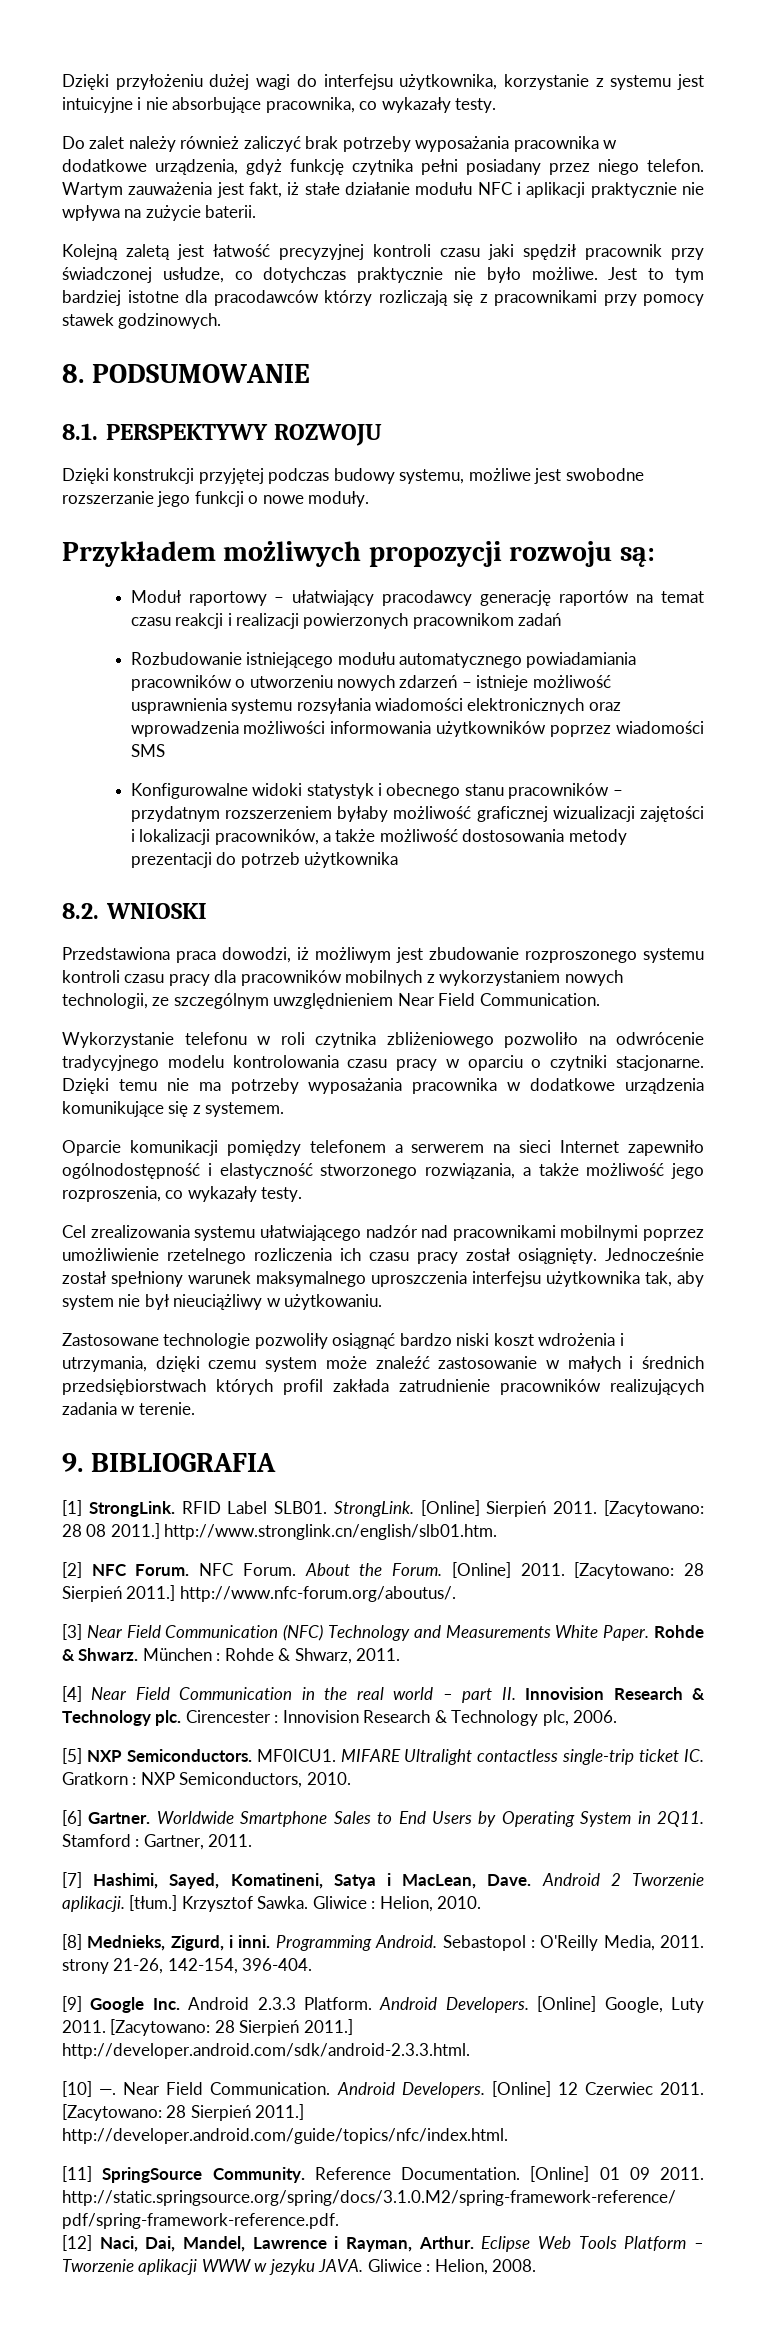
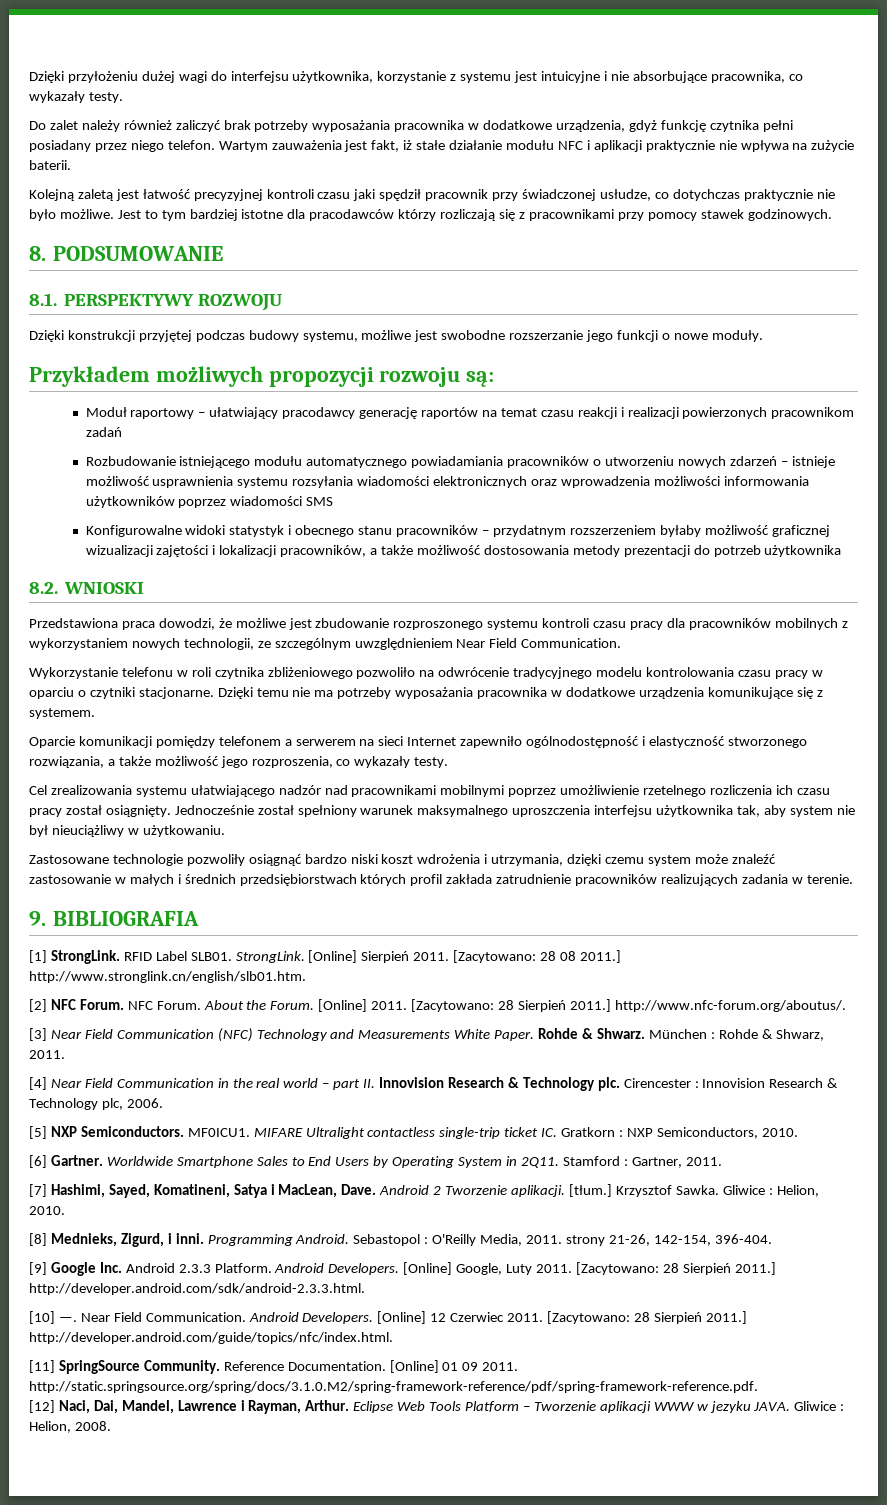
- Przedstawiona praca dowodzi, iż możliwym jest zbudowanie rozproszonego systemu kontroli czasu pracy dla pracowników mobilnych z wykorzystaniem nowych technologii, ze szczególnym uwzględnieniem Near Field Communication.
+ Przedstawiona praca dowodzi, że możliwe jest zbudowanie rozproszonego systemu kontroli czasu pracy dla pracowników mobilnych z wykorzystaniem nowych technologii, ze szczególnym uwzględnieniem Near Field Communication.

